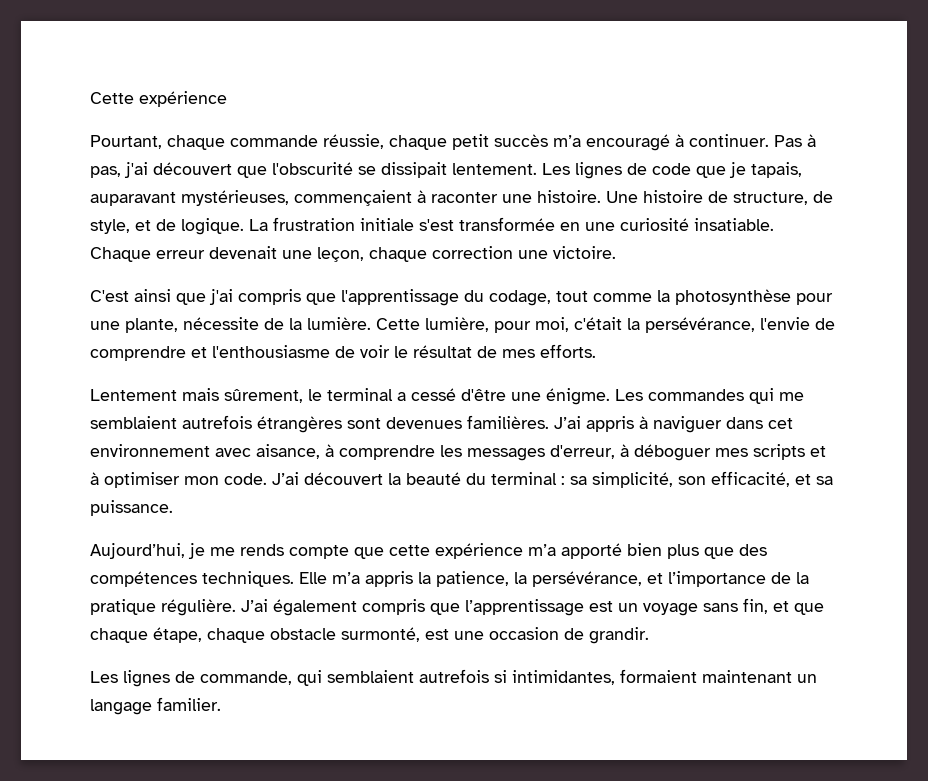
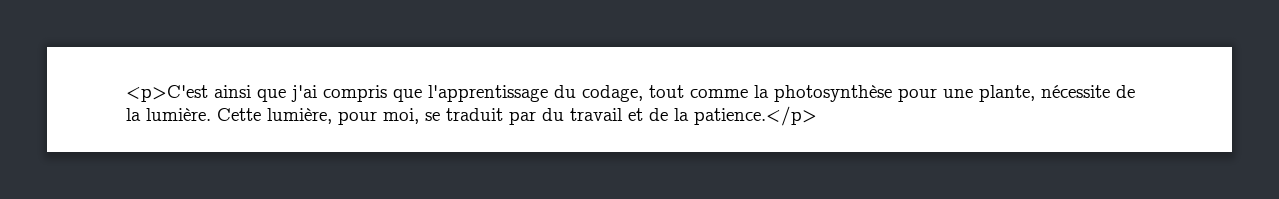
- Cette expérience
- Pourtant, chaque commande réussie, chaque petit succès m’a encouragé à continuer. Pas à pas, j'ai découvert que l'obscurité se dissipait lentement. Les lignes de code que je tapais, auparavant mystérieuses, commençaient à raconter une histoire. Une histoire de structure, de style, et de logique. La frustration initiale s'est transformée en une curiosité insatiable. Chaque erreur devenait une leçon, chaque correction une victoire.
- C'est ainsi que j'ai compris que l'apprentissage du codage, tout comme la photosynthèse pour une plante, nécessite de la lumière.
+ <p>C'est ainsi que j'ai compris que l'apprentissage du codage, tout comme la photosynthèse pour une plante, nécessite de la lumière.
- Cette lumière, pour moi, c'était la persévérance, l'envie de comprendre et l'enthousiasme de voir le résultat de mes efforts.
- Lentement mais sûrement, le terminal a cessé d'être une énigme. Les commandes qui me semblaient autrefois étrangères sont devenues familières. J’ai appris à naviguer dans cet environnement avec aisance, à comprendre les messages d'erreur, à déboguer mes scripts et à optimiser mon code. J’ai découvert la beauté du terminal : sa simplicité, son efficacité, et sa puissance.
- Aujourd’hui, je me rends compte que cette expérience m’a apporté bien plus que des compétences techniques. Elle m’a appris la patience, la persévérance, et l’importance de la pratique régulière. J’ai également compris que l’apprentissage est un voyage sans fin, et que chaque étape, chaque obstacle surmonté, est une occasion de grandir.
- Les lignes de commande, qui semblaient autrefois si intimidantes, formaient maintenant un langage familier.
+ Cette lumière, pour moi, se traduit par du travail et de la patience.</p>

